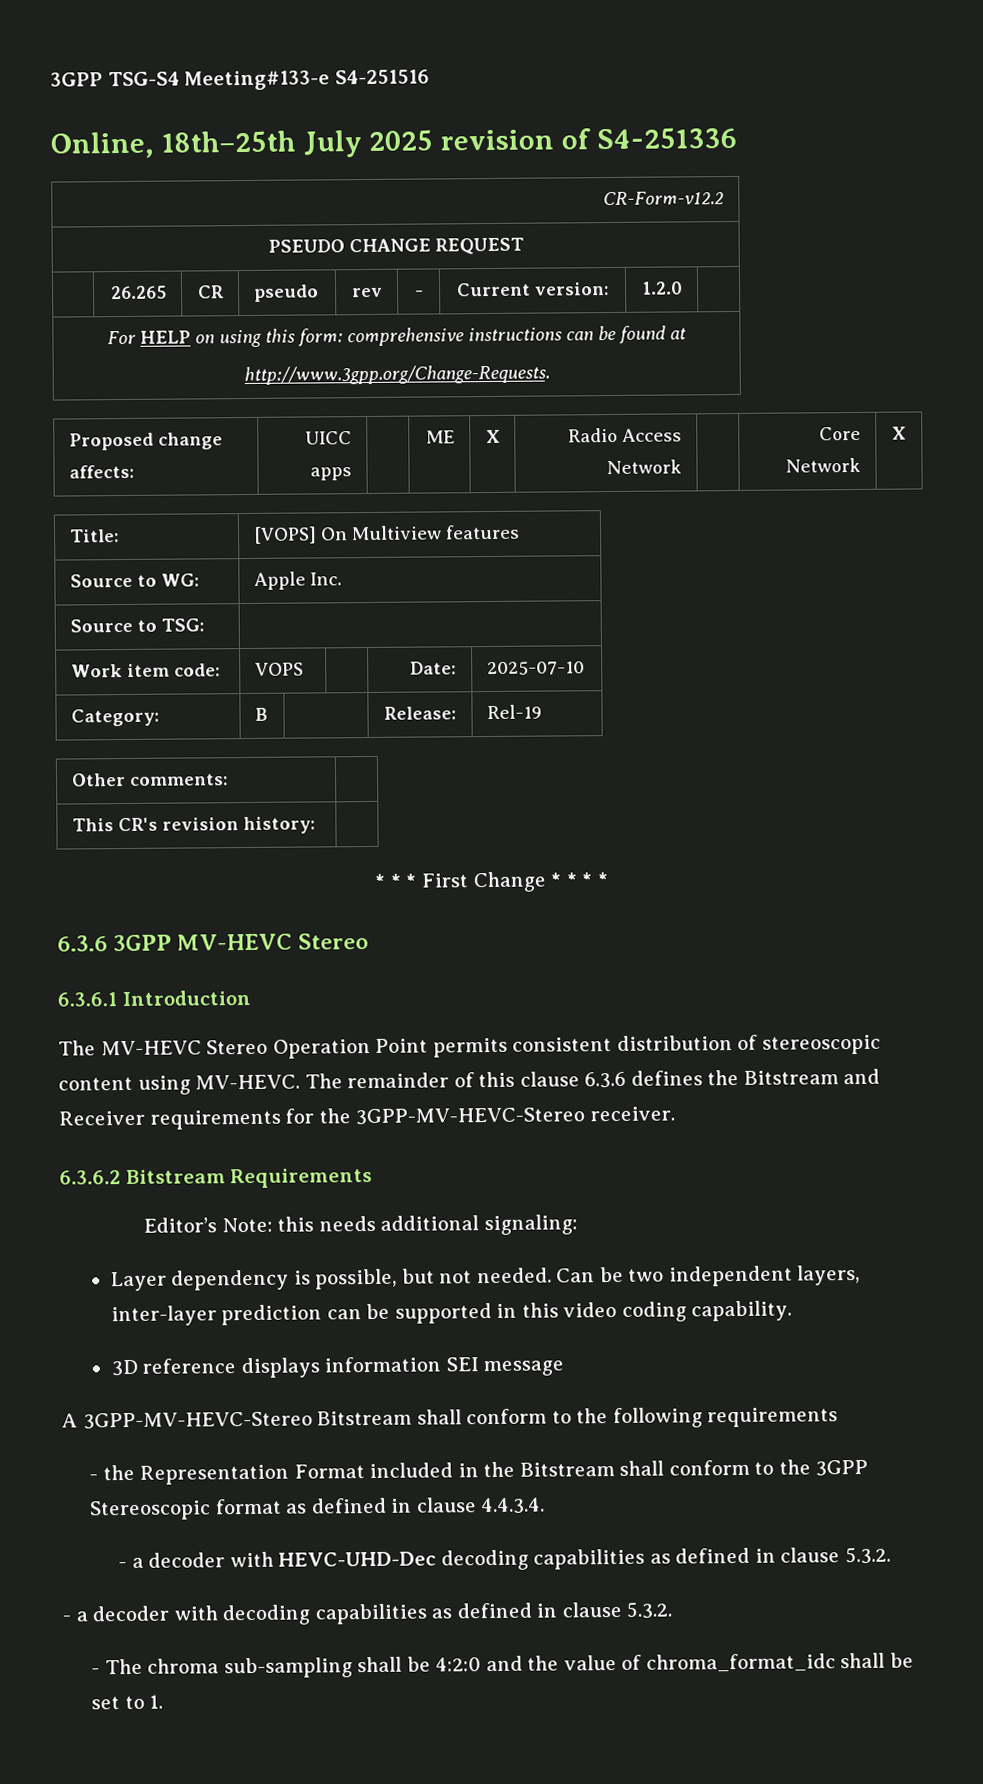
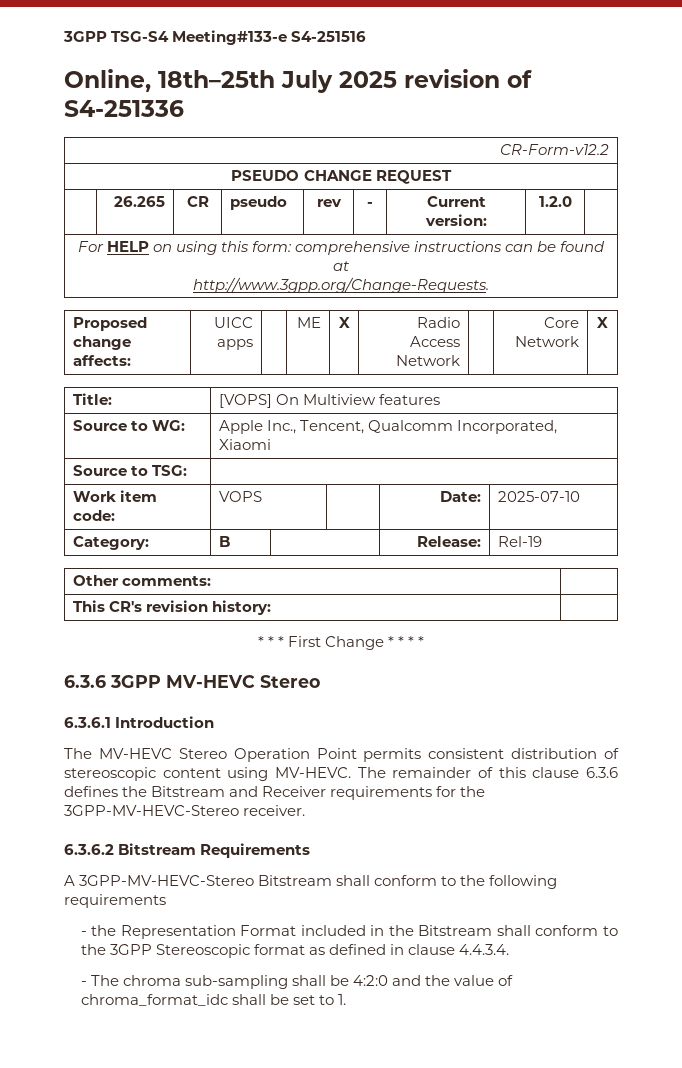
- Source to WG: | Apple Inc.
+ Source to WG: | Apple Inc., Tencent, Qualcomm Incorporated, Xiaomi
- Editor’s Note: this needs additional signaling:
- Layer dependency is possible, but not needed. Can be two independent layers, inter-layer prediction can be supported in this video coding capability.
- 3D reference displays information SEI message
- - a decoder with HEVC-UHD-Dec decoding capabilities as defined in clause 5.3.2.
- - a decoder with decoding capabilities as defined in clause 5.3.2.

